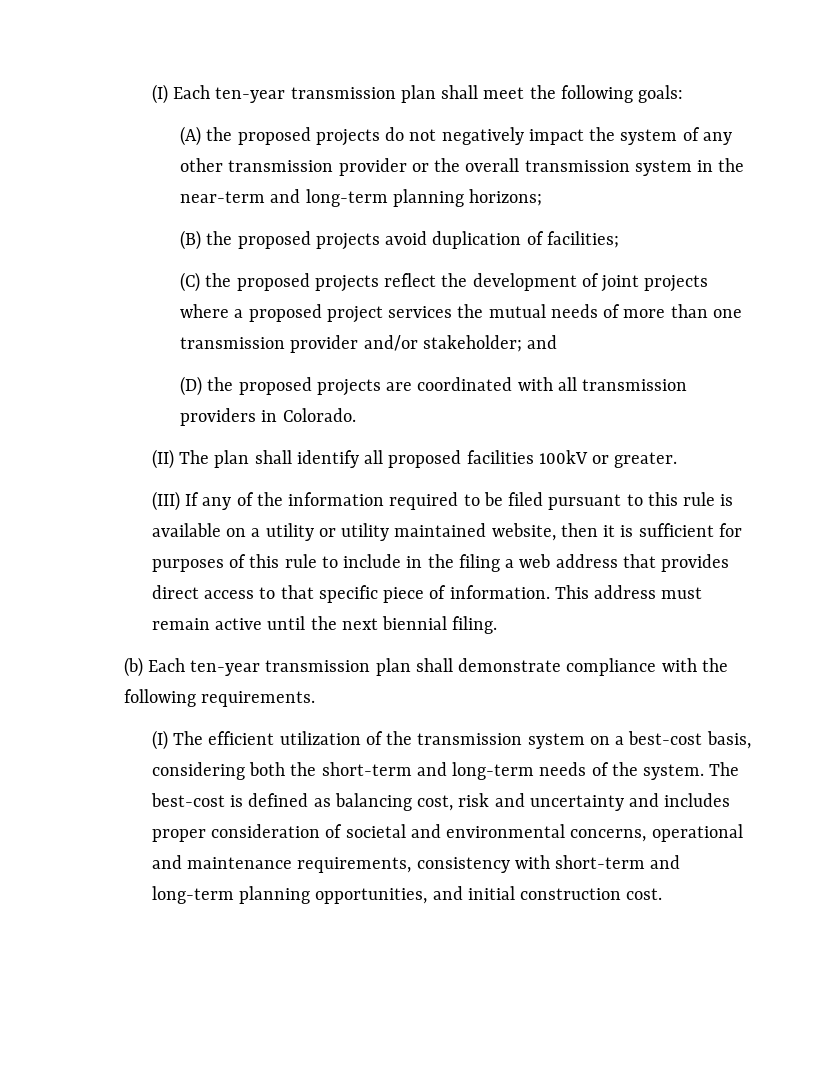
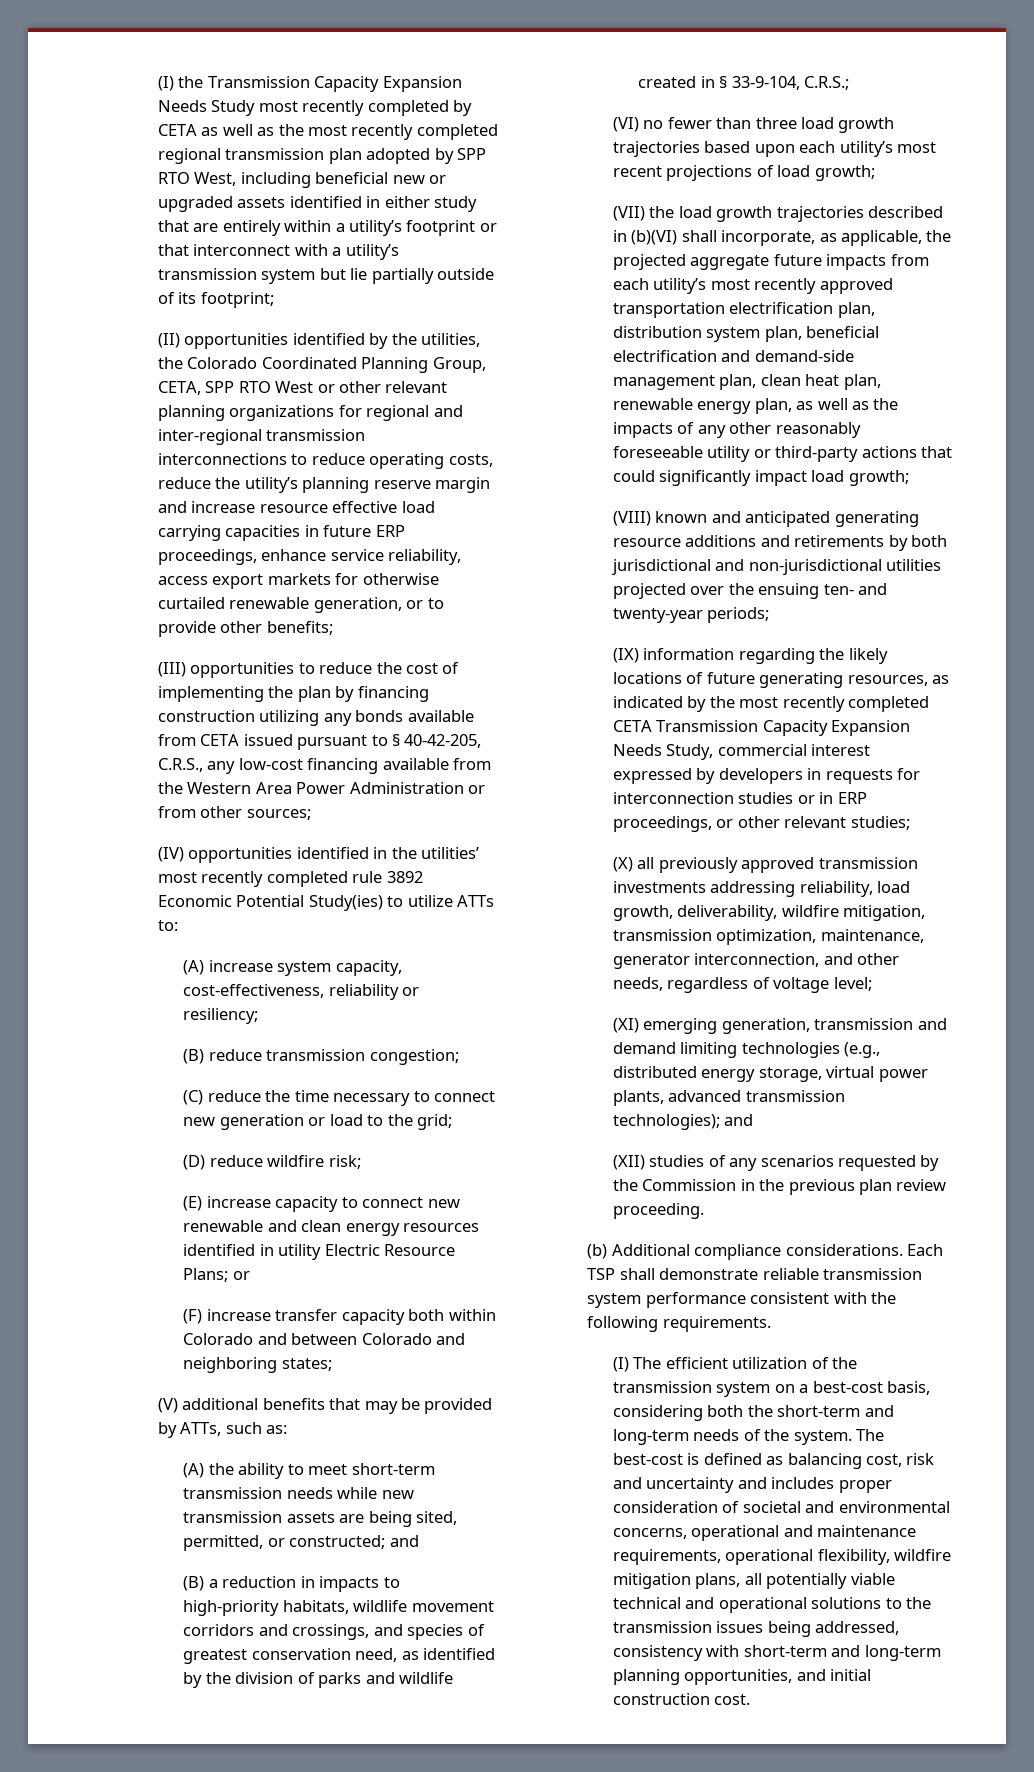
- (I) Each ten-year transmission plan shall meet the following goals:
- (A) the proposed projects do not negatively impact the system of any other transmission provider or the overall transmission system in the near-term and long-term planning horizons;
- (B) the proposed projects avoid duplication of facilities;
- (C) the proposed projects reflect the development of joint projects where a proposed project services the mutual needs of more than one transmission provider and/or stakeholder; and
- (D) the proposed projects are coordinated with all transmission providers in Colorado.
- (II) The plan shall identify all proposed facilities 100kV or greater.
- (III) If any of the information required to be filed pursuant to this rule is available on a utility or utility maintained website, then it is sufficient for purposes of this rule to include in the filing a web address that provides direct access to that specific piece of information. This address must remain active until the next biennial filing.
- (b) Each ten-year transmission plan shall demonstrate compliance with the following requirements.
+ (I) the Transmission Capacity Expansion Needs Study most recently completed by CETA as well as the most recently completed regional transmission plan adopted by SPP RTO West, including beneficial new or upgraded assets identified in either study that are entirely within a utility’s footprint or that interconnect with a utility’s transmission system but lie partially outside of its footprint;
+ (II) opportunities identified by the utilities, the Colorado Coordinated Planning Group, CETA, SPP RTO West or other relevant planning organizations for regional and inter-regional transmission interconnections to reduce operating costs, reduce the utility’s planning reserve margin and increase resource effective load carrying capacities in future ERP proceedings, enhance service reliability, access export markets for otherwise curtailed renewable generation, or to provide other benefits;
+ (III) opportunities to reduce the cost of implementing the plan by financing construction utilizing any bonds available from CETA issued pursuant to § 40-42-205, C.R.S., any low-cost financing available from the Western Area Power Administration or from other sources;
+ (IV) opportunities identified in the utilities’ most recently completed rule 3892 Economic Potential Study(ies) to utilize ATTs to:
+ (A) increase system capacity, cost-effectiveness, reliability or resiliency;
+ (B) reduce transmission congestion;
+ (C) reduce the time necessary to connect new generation or load to the grid;
+ (D) reduce wildfire risk;
+ (E) increase capacity to connect new renewable and clean energy resources identified in utility Electric Resource Plans; or
+ (F) increase transfer capacity both within Colorado and between Colorado and neighboring states;
+ (V) additional benefits that may be provided by ATTs, such as:
+ (A) the ability to meet short-term transmission needs while new transmission assets are being sited, permitted, or constructed; and
+ (B) a reduction in impacts to high-priority habitats, wildlife movement corridors and crossings, and species of greatest conservation need, as identified by the division of parks and wildlife created in § 33-9-104, C.R.S.;
+ (VI) no fewer than three load growth trajectories based upon each utility’s most recent projections of load growth;
+ (VII) the load growth trajectories described in (b)(VI) shall incorporate, as applicable, the projected aggregate future impacts from each utility’s most recently approved transportation electrification plan, distribution system plan, beneficial electrification and demand-side management plan, clean heat plan, renewable energy plan, as well as the impacts of any other reasonably foreseeable utility or third-party actions that could significantly impact load growth;
+ (VIII) known and anticipated generating resource additions and retirements by both jurisdictional and non-jurisdictional utilities projected over the ensuing ten- and twenty-year periods;
+ (IX) information regarding the likely locations of future generating resources, as indicated by the most recently completed CETA Transmission Capacity Expansion Needs Study, commercial interest expressed by developers in requests for interconnection studies or in ERP proceedings, or other relevant studies;
+ (X) all previously approved transmission investments addressing reliability, load growth, deliverability, wildfire mitigation, transmission optimization, maintenance, generator interconnection, and other needs, regardless of voltage level;
+ (XI) emerging generation, transmission and demand limiting technologies (e.g., distributed energy storage, virtual power plants, advanced transmission technologies); and
+ (XII) studies of any scenarios requested by the Commission in the previous plan review proceeding.
+ (b) Additional compliance considerations. Each TSP shall demonstrate reliable transmission system performance consistent with the following requirements.
- The best-cost is defined as balancing cost, risk and uncertainty and includes proper consideration of societal and environmental concerns, operational and maintenance requirements, consistency with short-term and long-term planning opportunities, and initial construction cost.
+ The best-cost is defined as balancing cost, risk and uncertainty and includes proper consideration of societal and environmental concerns, operational and maintenance requirements, operational flexibility, wildfire mitigation plans, all potentially viable technical and operational solutions to the transmission issues being addressed, consistency with short-term and long-term planning opportunities, and initial construction cost.

